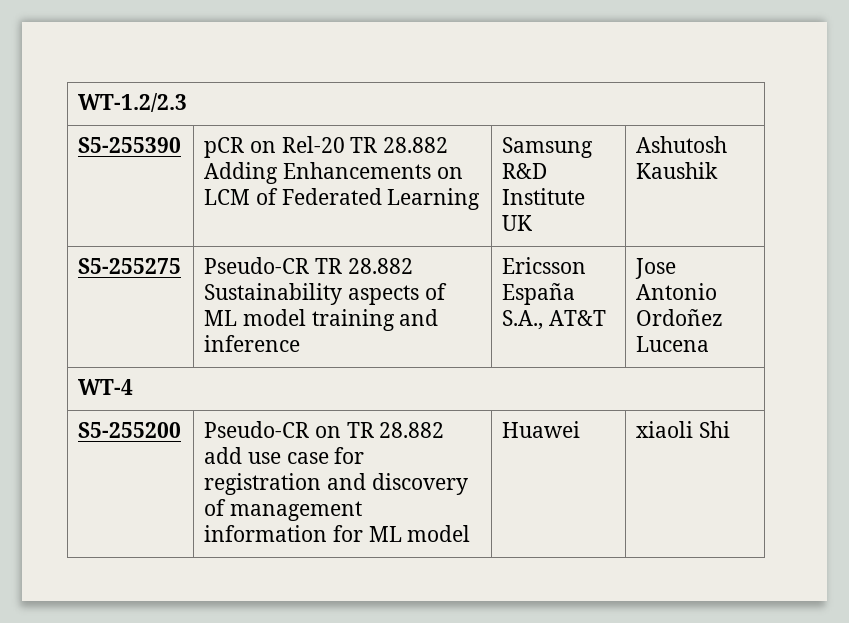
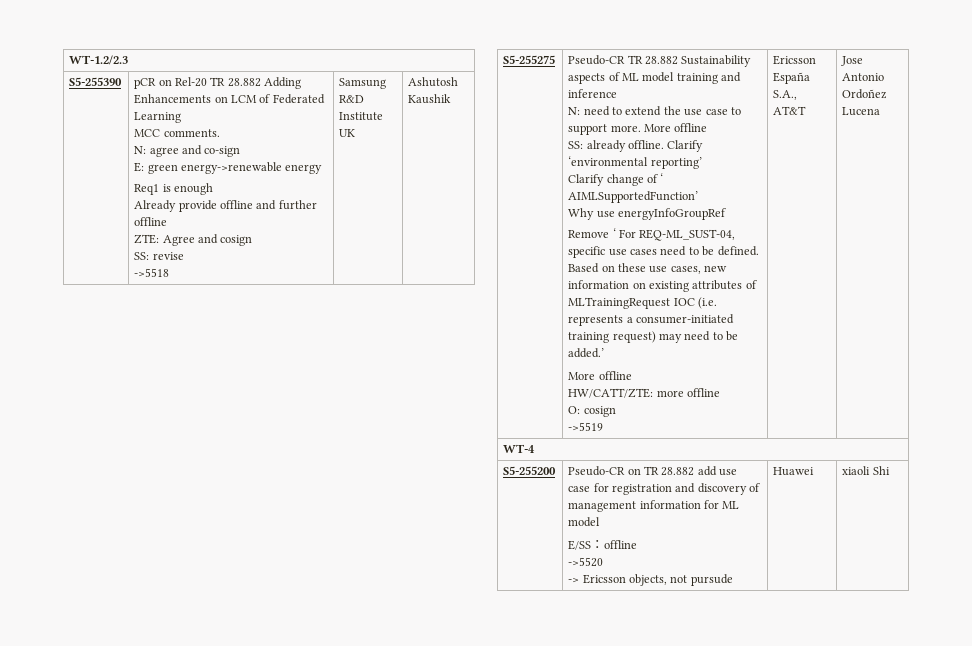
+ MCC comments.
+ N: agree and co-sign
+ E: green energy->renewable energy
+ Req1 is enough
+ Already provide offline and further offline
+ ZTE: Agree and cosign
+ SS: revise
+ ->5518
+ N: need to extend the use case to support more. More offline
+ SS: already offline. Clarify ‘environmental reporting’
+ Clarify change of ‘ AIMLSupportedFunction’
+ Why use energyInfoGroupRef
+ Remove ‘ For REQ-ML_SUST-04, specific use cases need to be defined. Based on these use cases, new information on existing attributes of MLTrainingRequest IOC (i.e. represents a consumer-initiated training request) may need to be added.’
+ More offline
+ HW/CATT/ZTE: more offline
+ O: cosign
+ ->5519
- S5-255200 | Pseudo-CR on TR 28.882 add use case for registration and discovery of management information for ML model | Huawei | xiaoli Shi
+ S5-255200 | Pseudo-CR on TR 28.882 add use case for registration and discovery of management information for ML model
+ E/SS：offline
+ ->5520
+ -> Ericsson objects, not pursude | Huawei | xiaoli Shi

